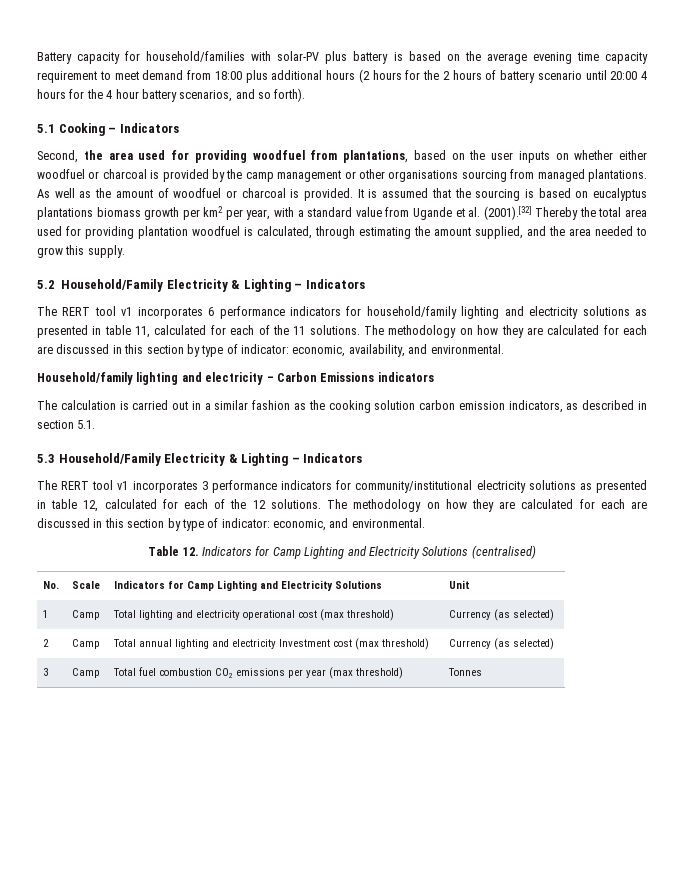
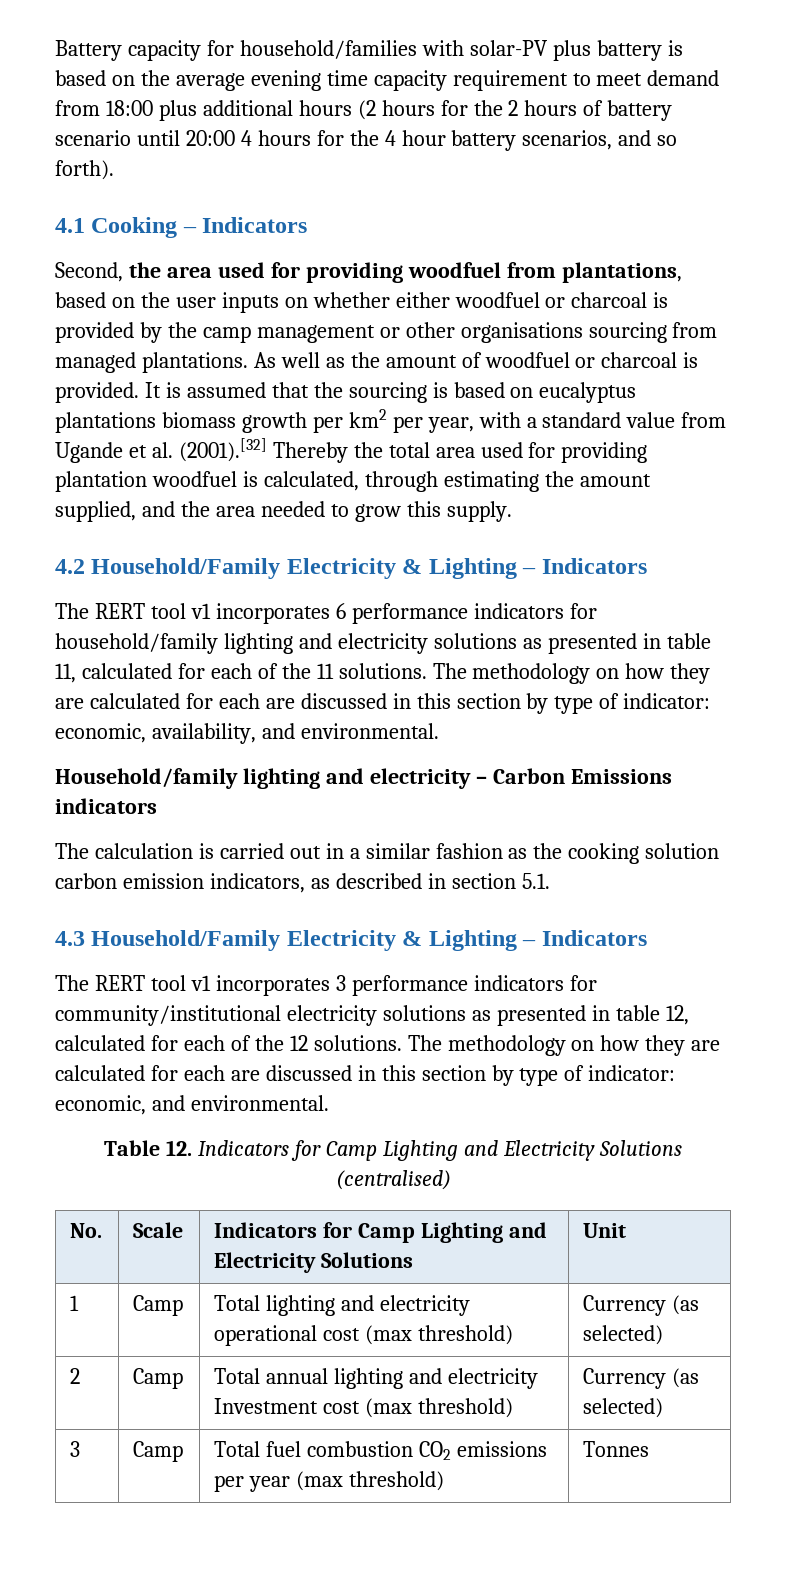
- 5.1 Cooking – Indicators
+ 4.1 Cooking – Indicators
- 5.2 Household/Family Electricity & Lighting – Indicators
+ 4.2 Household/Family Electricity & Lighting – Indicators
- 5.3 Household/Family Electricity & Lighting – Indicators
+ 4.3 Household/Family Electricity & Lighting – Indicators

